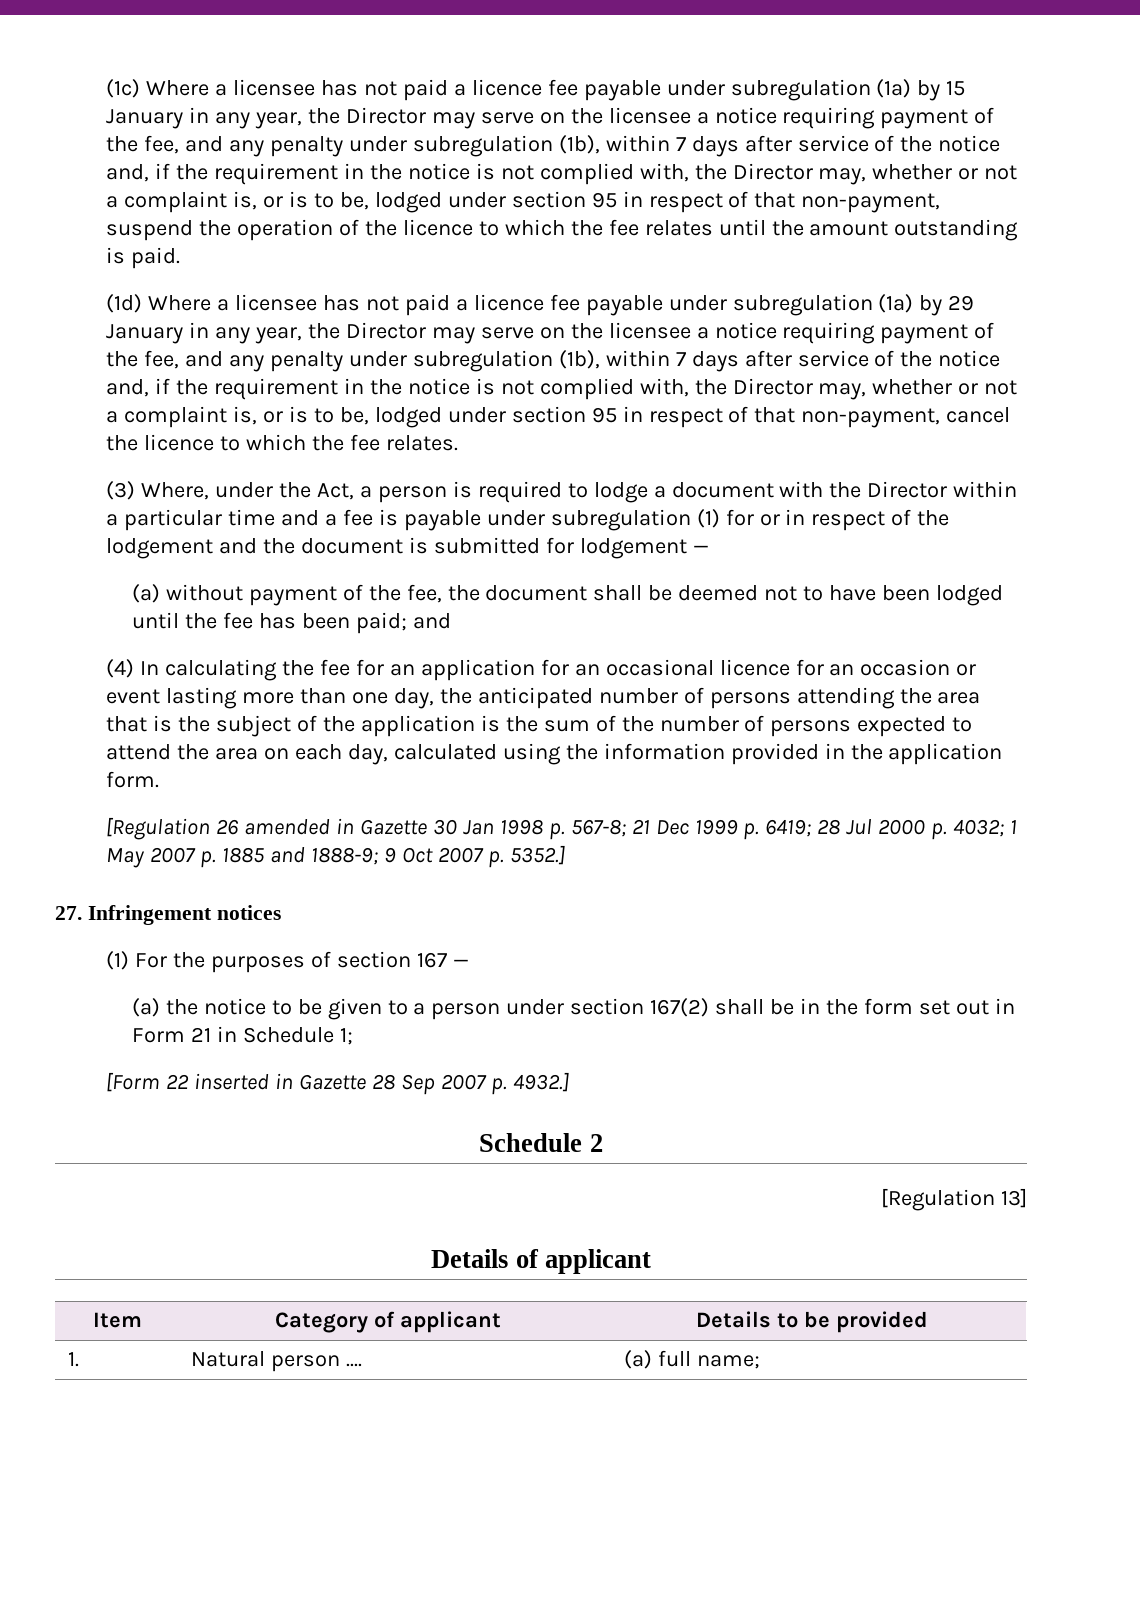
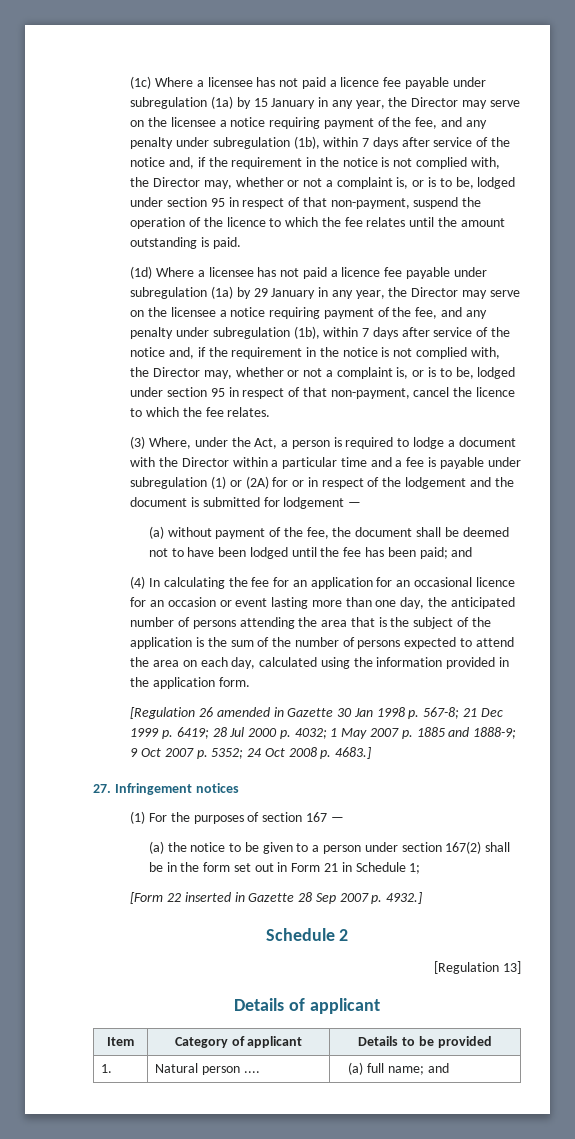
- (3) Where, under the Act, a person is required to lodge a document with the Director within a particular time and a fee is payable under subregulation (1) for or in respect of the lodgement and the document is submitted for lodgement —
+ (3) Where, under the Act, a person is required to lodge a document with the Director within a particular time and a fee is payable under subregulation (1) or (2A) for or in respect of the lodgement and the document is submitted for lodgement —
- [Regulation 26 amended in Gazette 30 Jan 1998 p. 567-8; 21 Dec 1999 p. 6419; 28 Jul 2000 p. 4032; 1 May 2007 p. 1885 and 1888-9; 9 Oct 2007 p. 5352.]
+ [Regulation 26 amended in Gazette 30 Jan 1998 p. 567-8; 21 Dec 1999 p. 6419; 28 Jul 2000 p. 4032; 1 May 2007 p. 1885 and 1888-9; 9 Oct 2007 p. 5352; 24 Oct 2008 p. 4683.]
- 1. | Natural person .... | (a) full name;
+ 1. | Natural person .... | (a) full name; and

